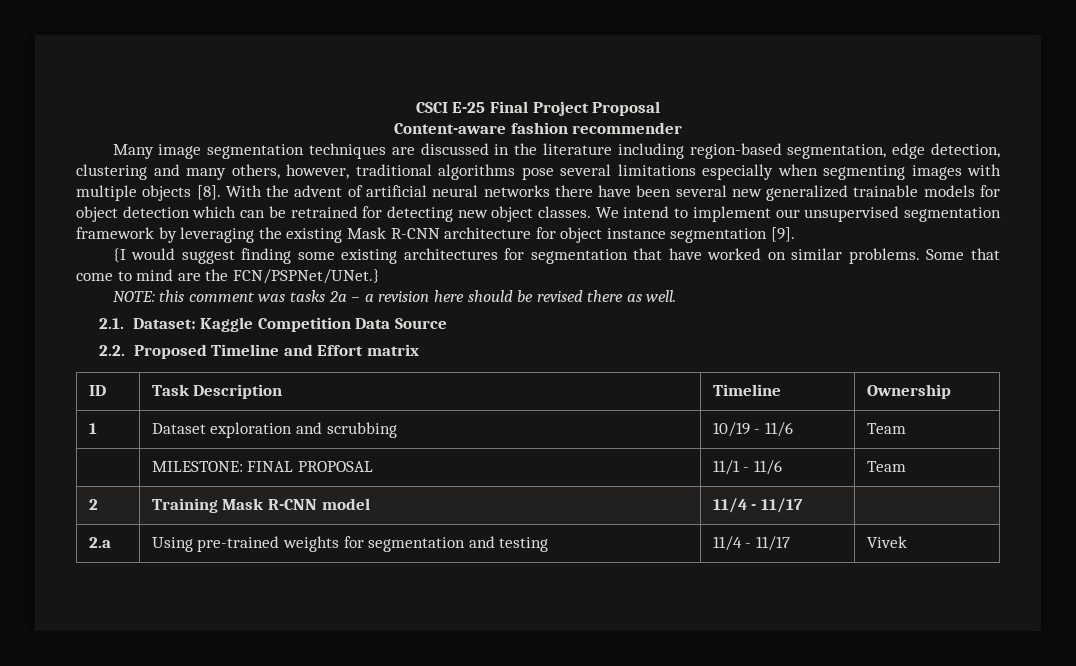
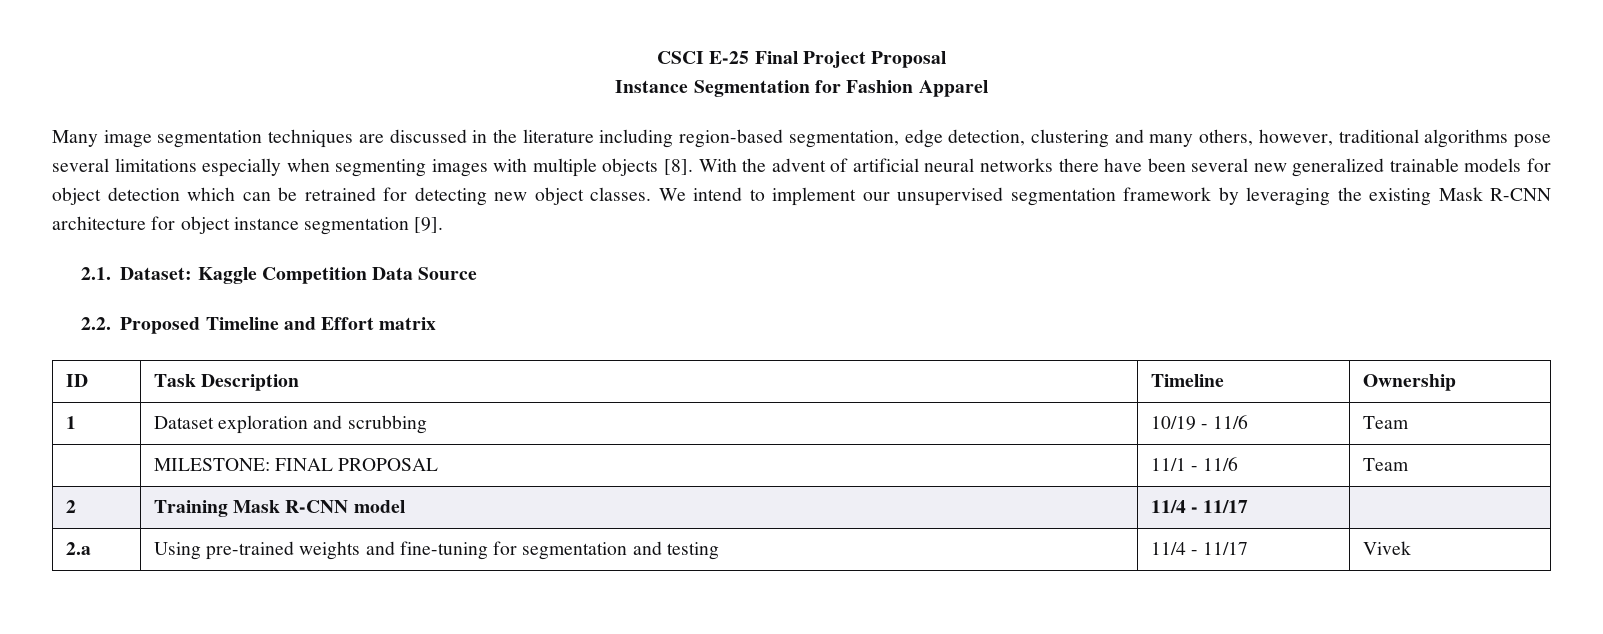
- Content-aware fashion recommender
+ Instance Segmentation for Fashion Apparel
- {I would suggest finding some existing architectures for segmentation that have worked on similar problems. Some that come to mind are the FCN/PSPNet/UNet.}
- NOTE: this comment was tasks 2a – a revision here should be revised there as well.
- 2.a | Using pre-trained weights for segmentation and testing | 11/4 - 11/17 | Vivek
+ 2.a | Using pre-trained weights and fine-tuning for segmentation and testing | 11/4 - 11/17 | Vivek

